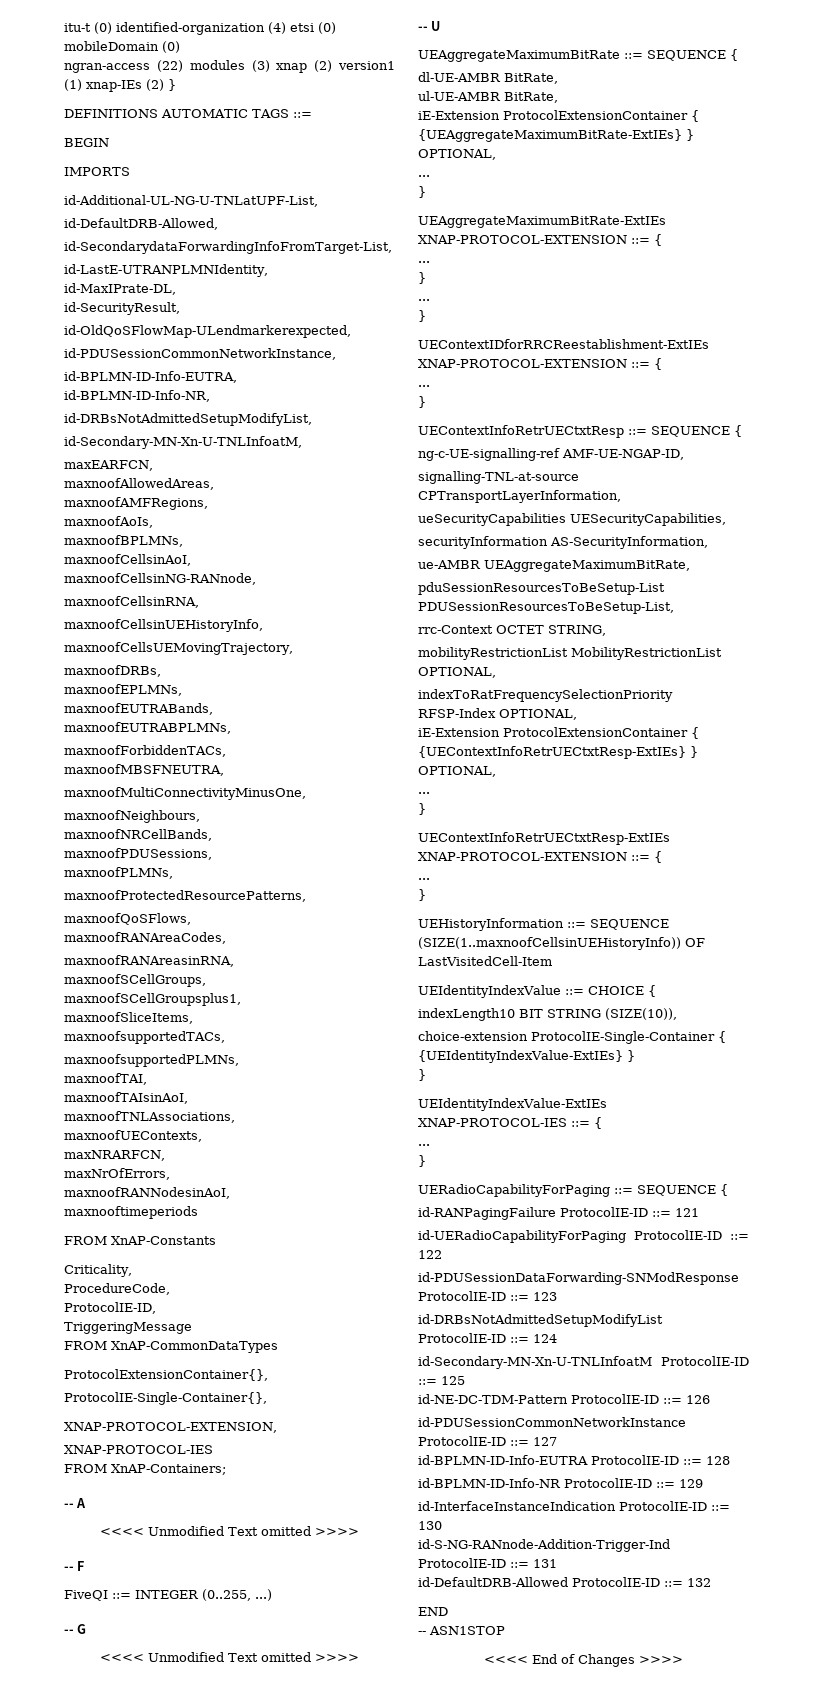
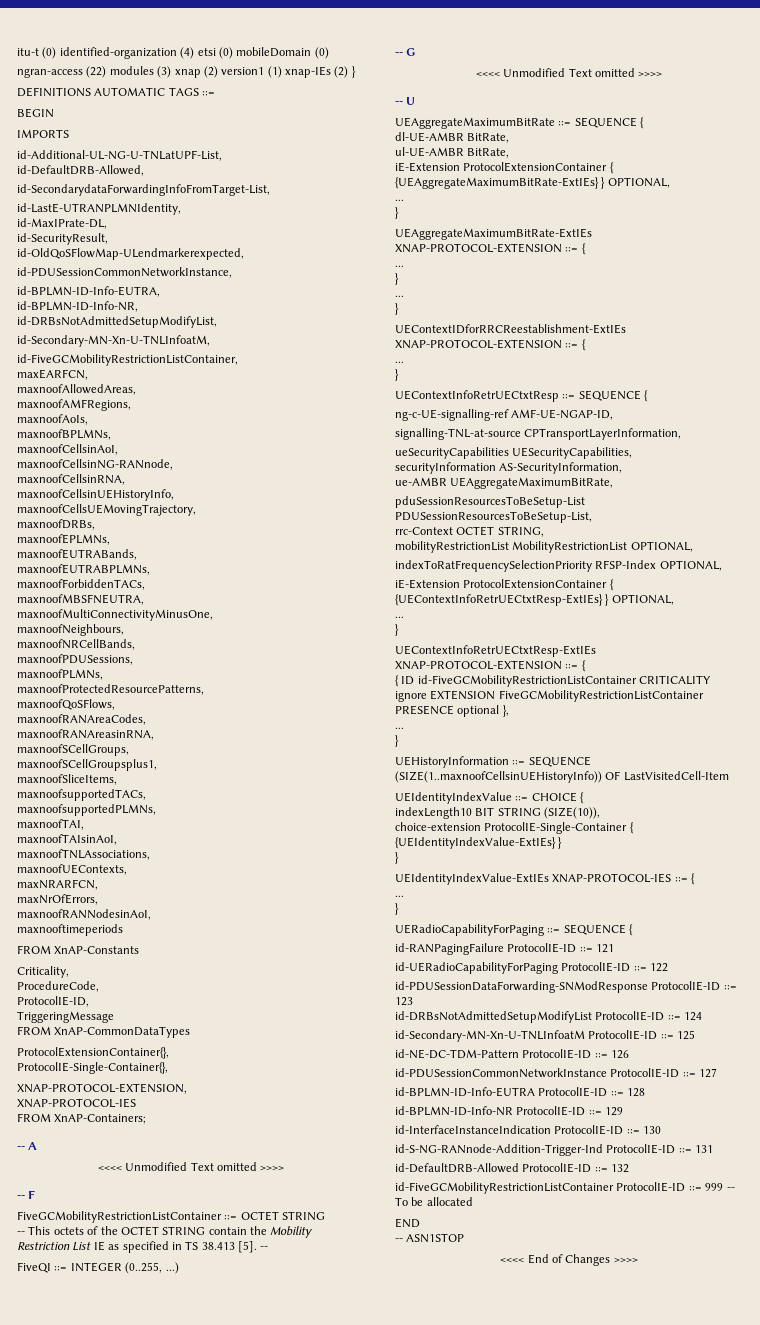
+ id-FiveGCMobilityRestrictionListContainer,
+ FiveGCMobilityRestrictionListContainer ::= OCTET STRING
+ -- This octets of the OCTET STRING contain the Mobility Restriction List IE as specified in TS 38.413 [5]. --
+ { ID id-FiveGCMobilityRestrictionListContainer CRITICALITY ignore EXTENSION FiveGCMobilityRestrictionListContainer PRESENCE optional },
+ id-FiveGCMobilityRestrictionListContainer ProtocolIE-ID ::= 999 -- To be allocated

